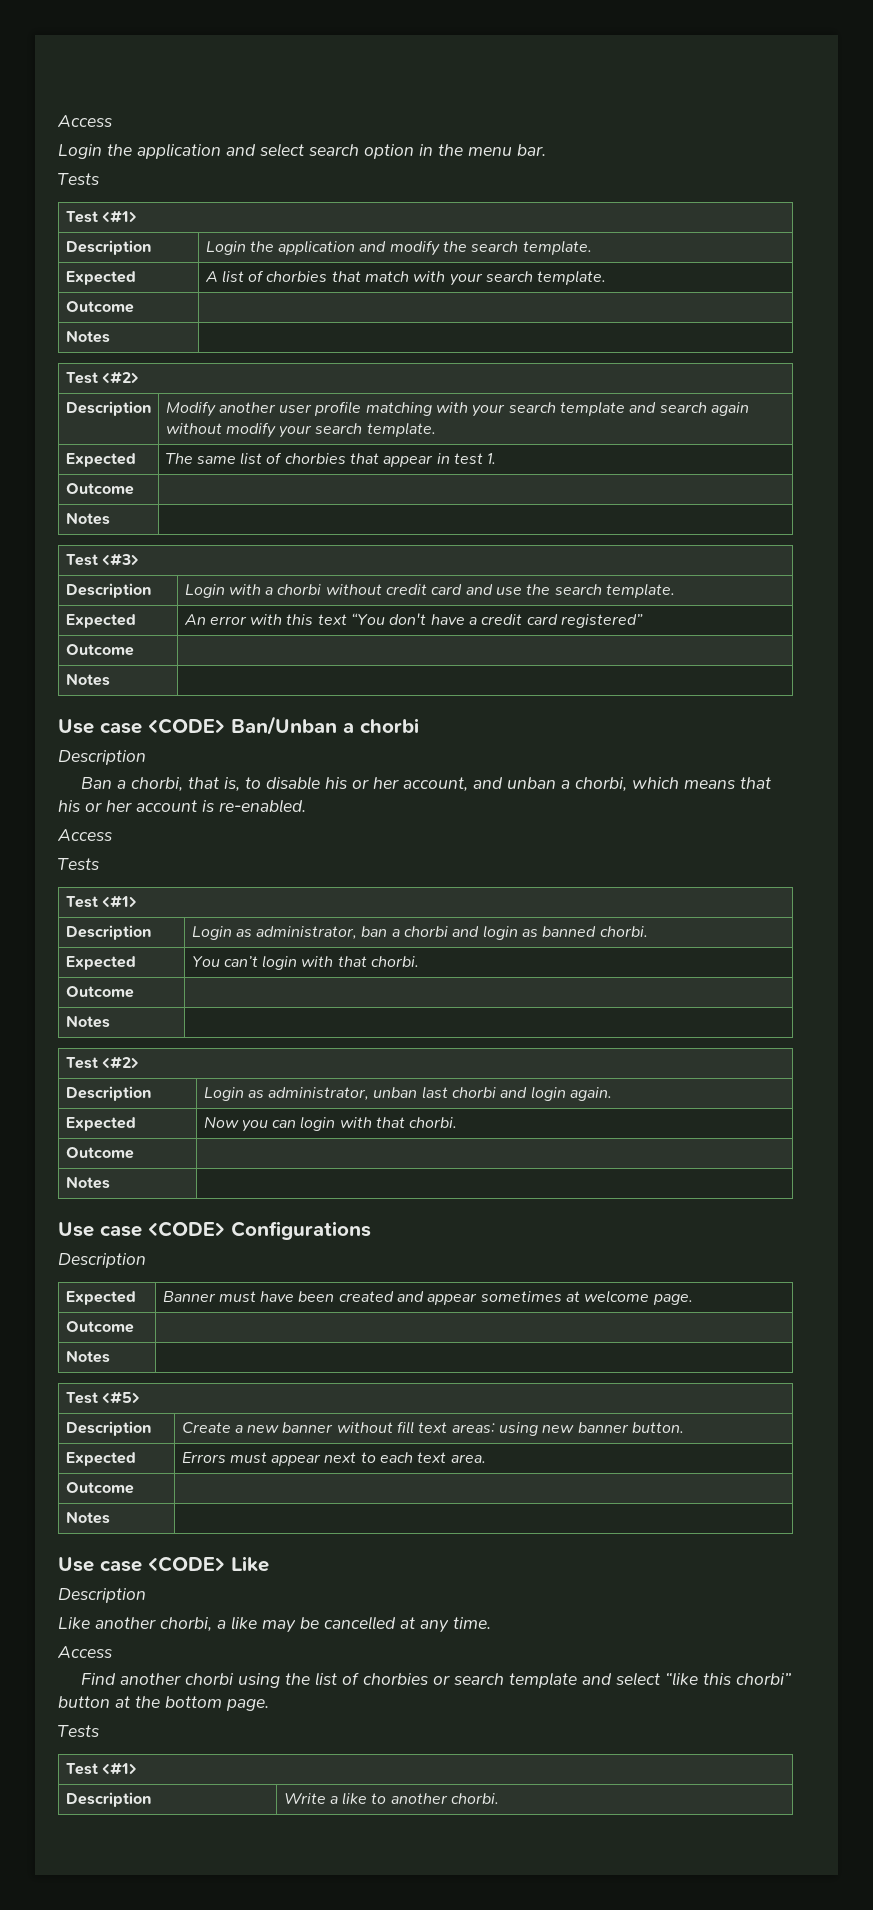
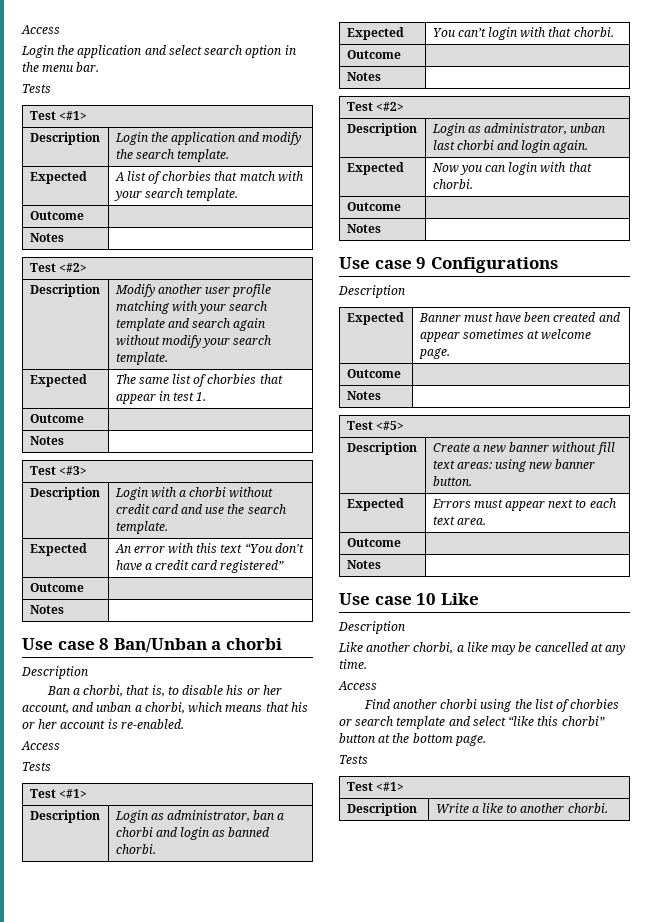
- Use case <CODE> Ban/Unban a chorbi
+ Use case 8 Ban/Unban a chorbi
- Use case <CODE> Configurations
+ Use case 9 Configurations
- Use case <CODE> Like
+ Use case 10 Like

